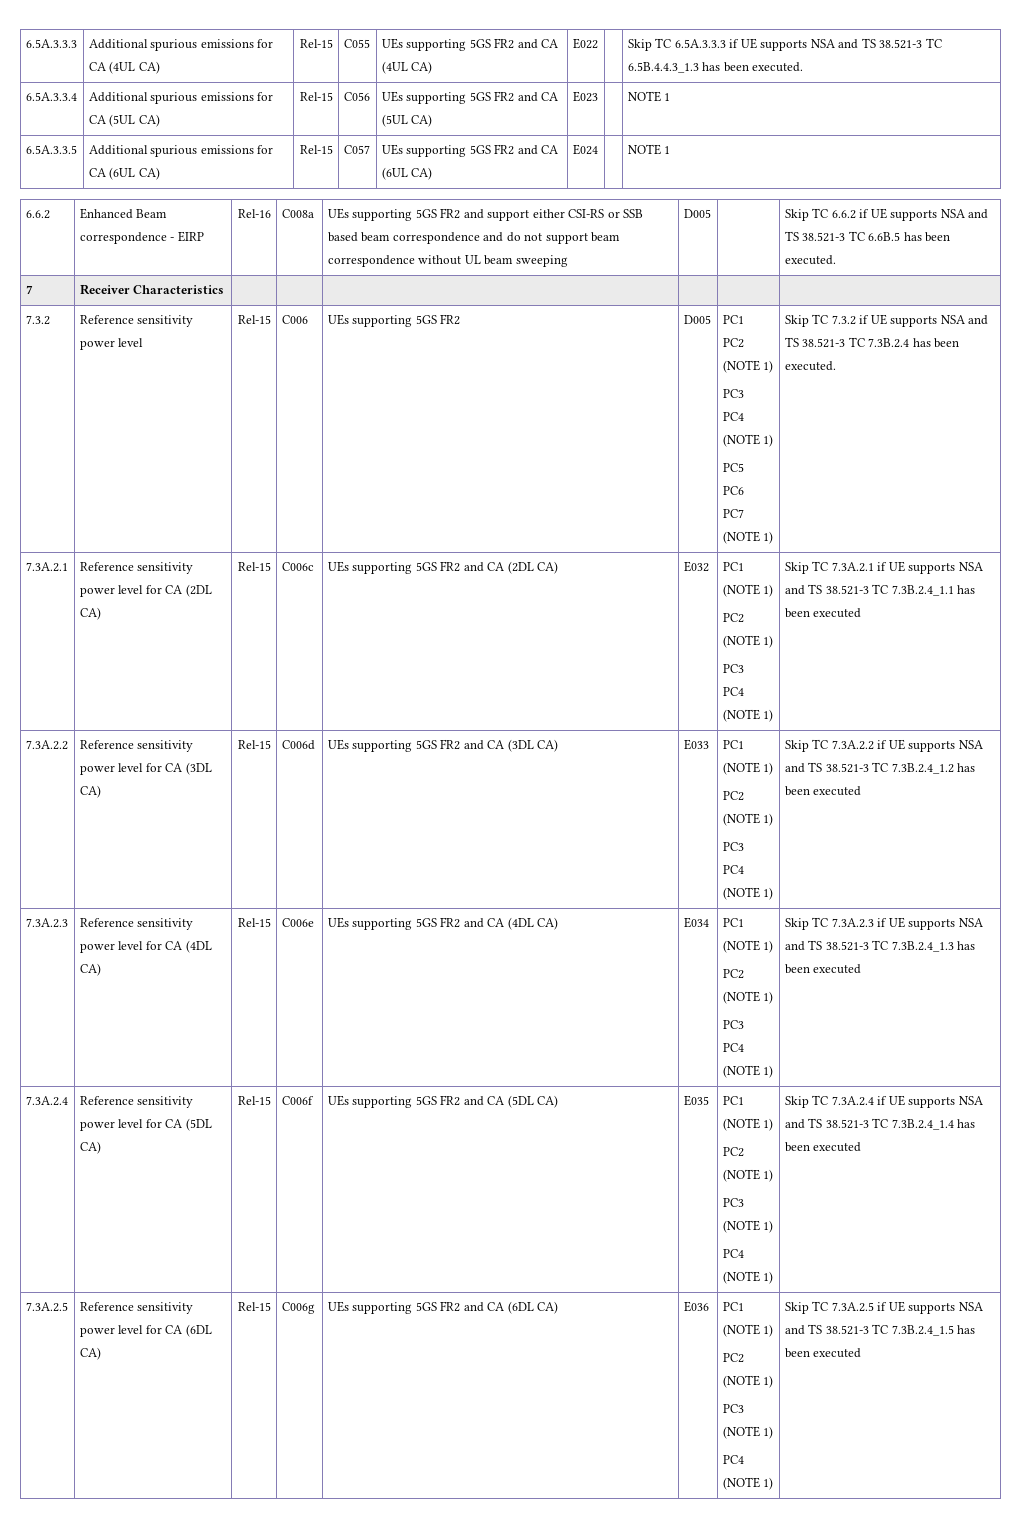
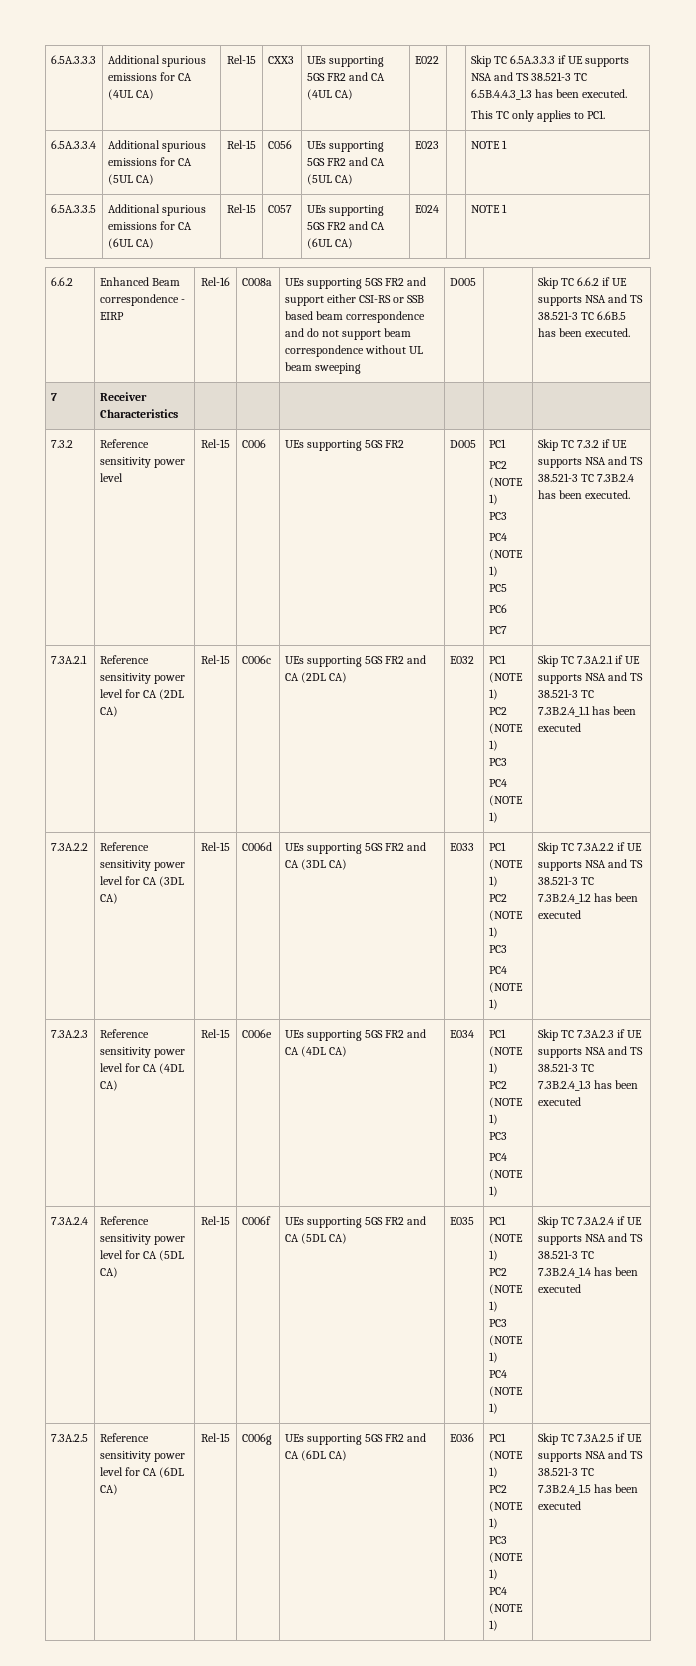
- 6.5A.3.3.3 | Additional spurious emissions for CA (4UL CA) | Rel-15 | C055 | UEs supporting 5GS FR2 and CA (4UL CA) | E022 | | Skip TC 6.5A.3.3.3 if UE supports NSA and TS 38.521-3 TC 6.5B.4.4.3_1.3 has been executed.
+ 6.5A.3.3.3 | Additional spurious emissions for CA (4UL CA) | Rel-15 | CXX3 | UEs supporting 5GS FR2 and CA (4UL CA) | E022 | | Skip TC 6.5A.3.3.3 if UE supports NSA and TS 38.521-3 TC 6.5B.4.4.3_1.3 has been executed.
+ This TC only applies to PC1.
  7.3.2 | Reference sensitivity power level | Rel-15 | C006 | UEs supporting 5GS FR2 | D005 | PC1
  PC2 (NOTE 1)
  PC3
  PC4 (NOTE 1)
  PC5
  PC6
- PC7 (NOTE 1) | Skip TC 7.3.2 if UE supports NSA and TS 38.521-3 TC 7.3B.2.4 has been executed.
+ PC7 | Skip TC 7.3.2 if UE supports NSA and TS 38.521-3 TC 7.3B.2.4 has been executed.

